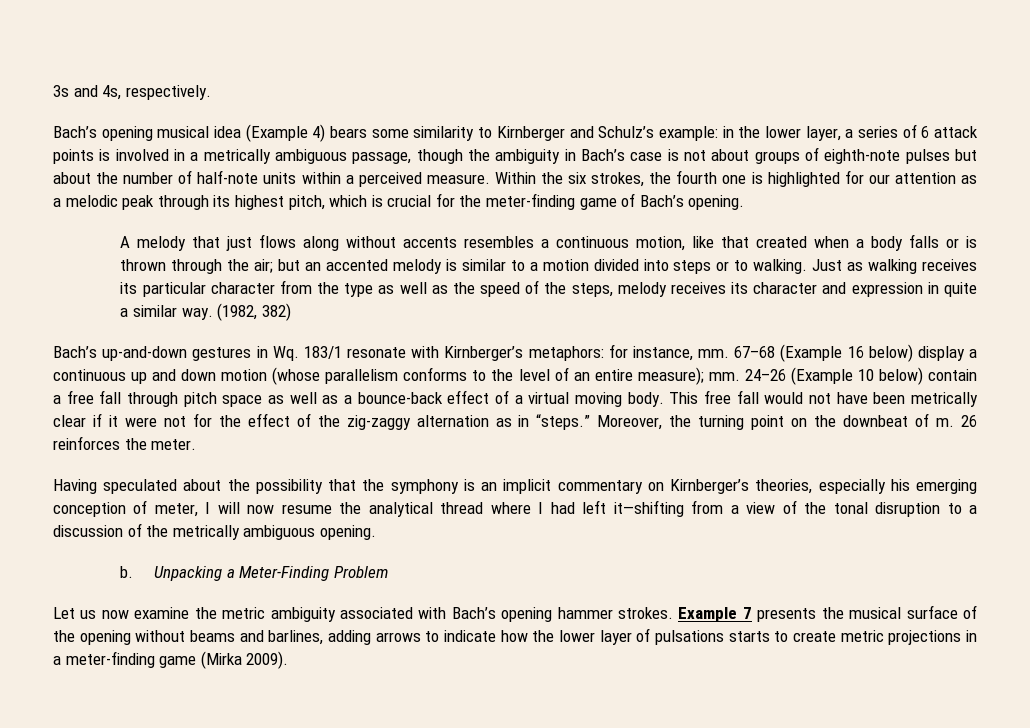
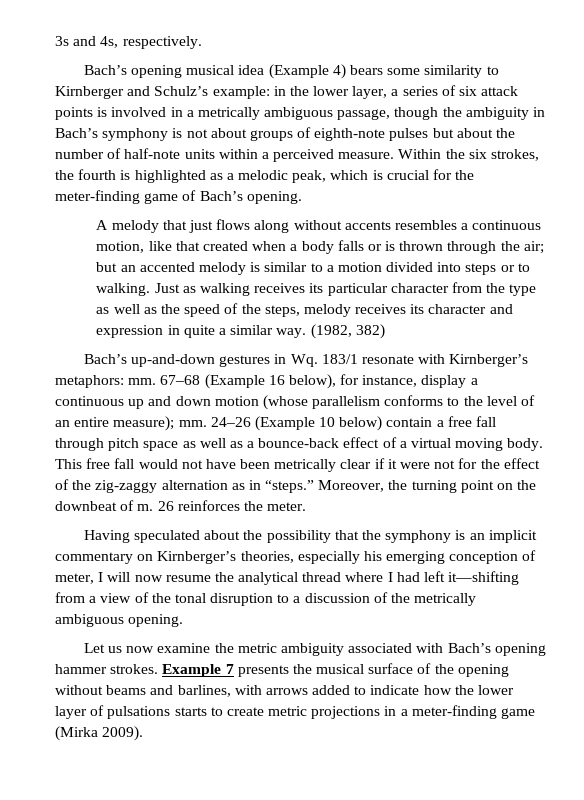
- Bach’s opening musical idea (Example 4) bears some similarity to Kirnberger and Schulz’s example: in the lower layer, a series of 6 attack points is involved in a metrically ambiguous passage, though the ambiguity in Bach’s case is not about groups of eighth-note pulses but about the number of half-note units within a perceived measure.
+ Bach’s opening musical idea (Example 4) bears some similarity to Kirnberger and Schulz’s example: in the lower layer, a series of six attack points is involved in a metrically ambiguous passage, though the ambiguity in Bach’s symphony is not about groups of eighth-note pulses but about the number of half-note units within a perceived measure.
- Within the six strokes, the fourth one is highlighted for our attention as a melodic peak through its highest pitch, which is crucial for the meter-finding game of Bach’s opening.
+ Within the six strokes, the fourth is highlighted as a melodic peak, which is crucial for the meter-finding game of Bach’s opening.
- Bach’s up-and-down gestures in Wq. 183/1 resonate with Kirnberger’s metaphors: for instance, mm.
+ Bach’s up-and-down gestures in Wq. 183/1 resonate with Kirnberger’s metaphors: mm.
- 67–68 (Example 16 below) display a continuous up and down motion (whose parallelism conforms to the level of an entire measure); mm.
+ 67–68 (Example 16 below), for instance, display a continuous up and down motion (whose parallelism conforms to the level of an entire measure); mm.
- b. Unpacking a Meter-Finding Problem
- Example 7 presents the musical surface of the opening without beams and barlines, adding arrows to indicate how the lower layer of pulsations starts to create metric projections in a meter-finding game (Mirka 2009).
+ Example 7 presents the musical surface of the opening without beams and barlines, with arrows added to indicate how the lower layer of pulsations starts to create metric projections in a meter-finding game (Mirka 2009).

